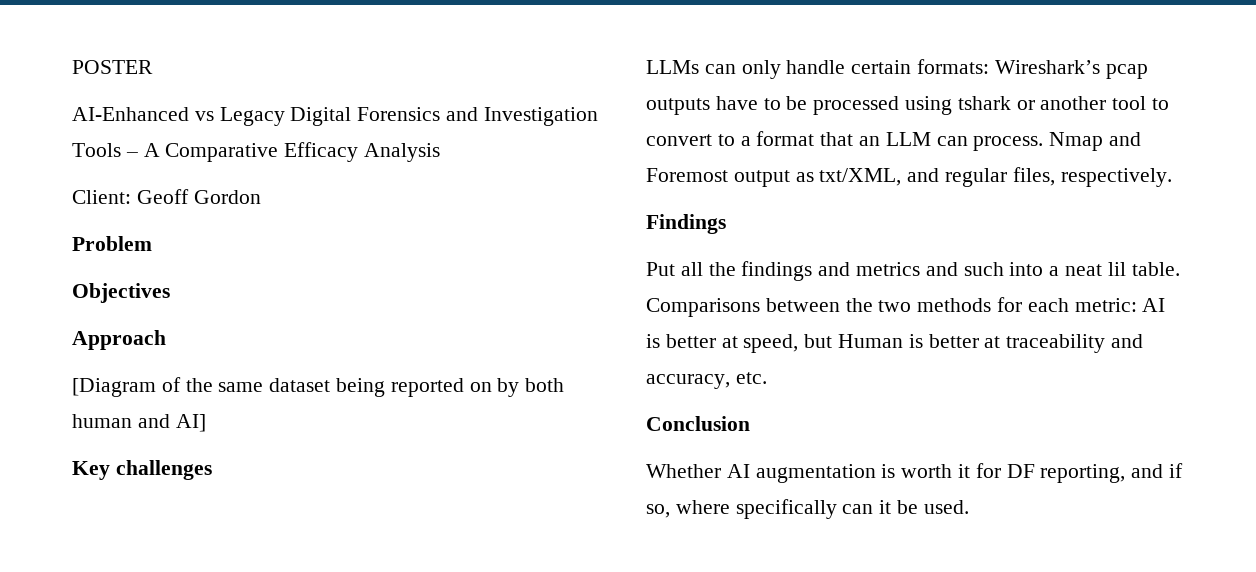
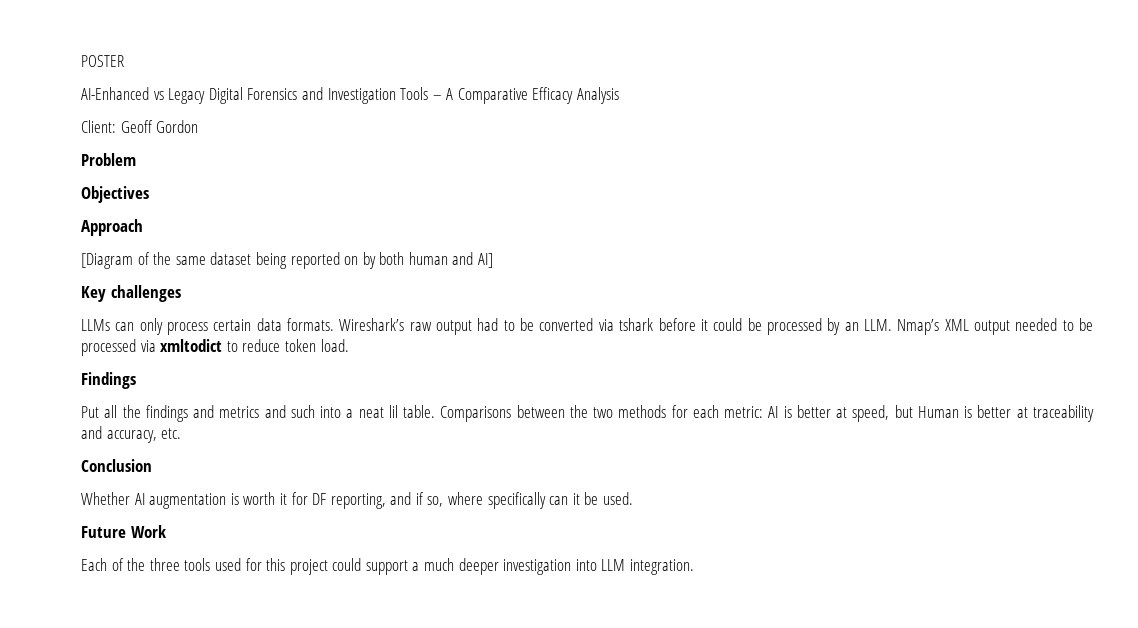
- LLMs can only handle certain formats: Wireshark’s pcap outputs have to be processed using tshark or another tool to convert to a format that an LLM can process. Nmap and Foremost output as txt/XML, and regular files, respectively.
+ LLMs can only process certain data formats. Wireshark’s raw output had to be converted via tshark before it could be processed by an LLM. Nmap’s XML output needed to be processed via xmltodict to reduce token load.
+ Future Work
+ Each of the three tools used for this project could support a much deeper investigation into LLM integration.

